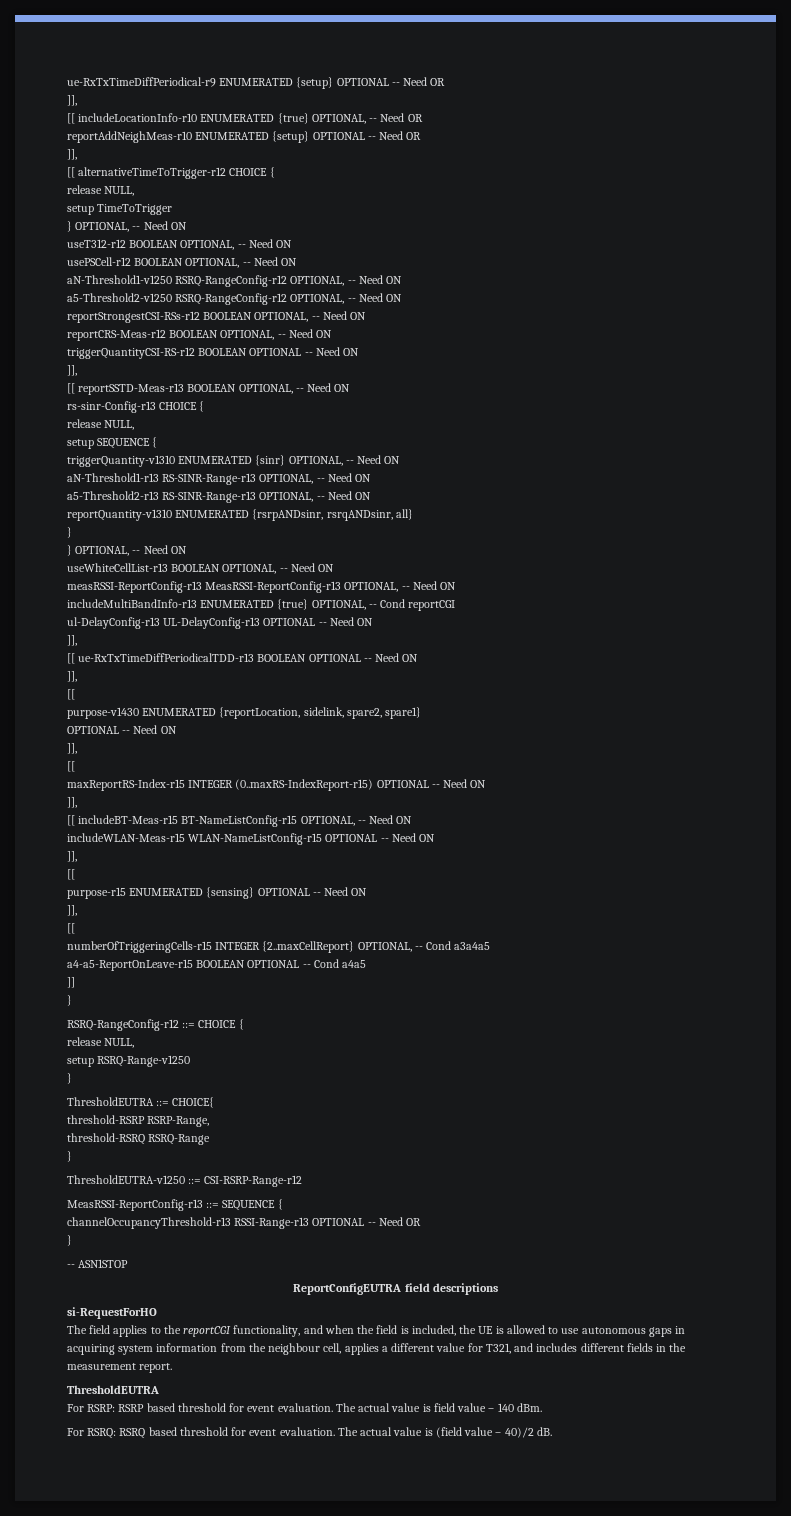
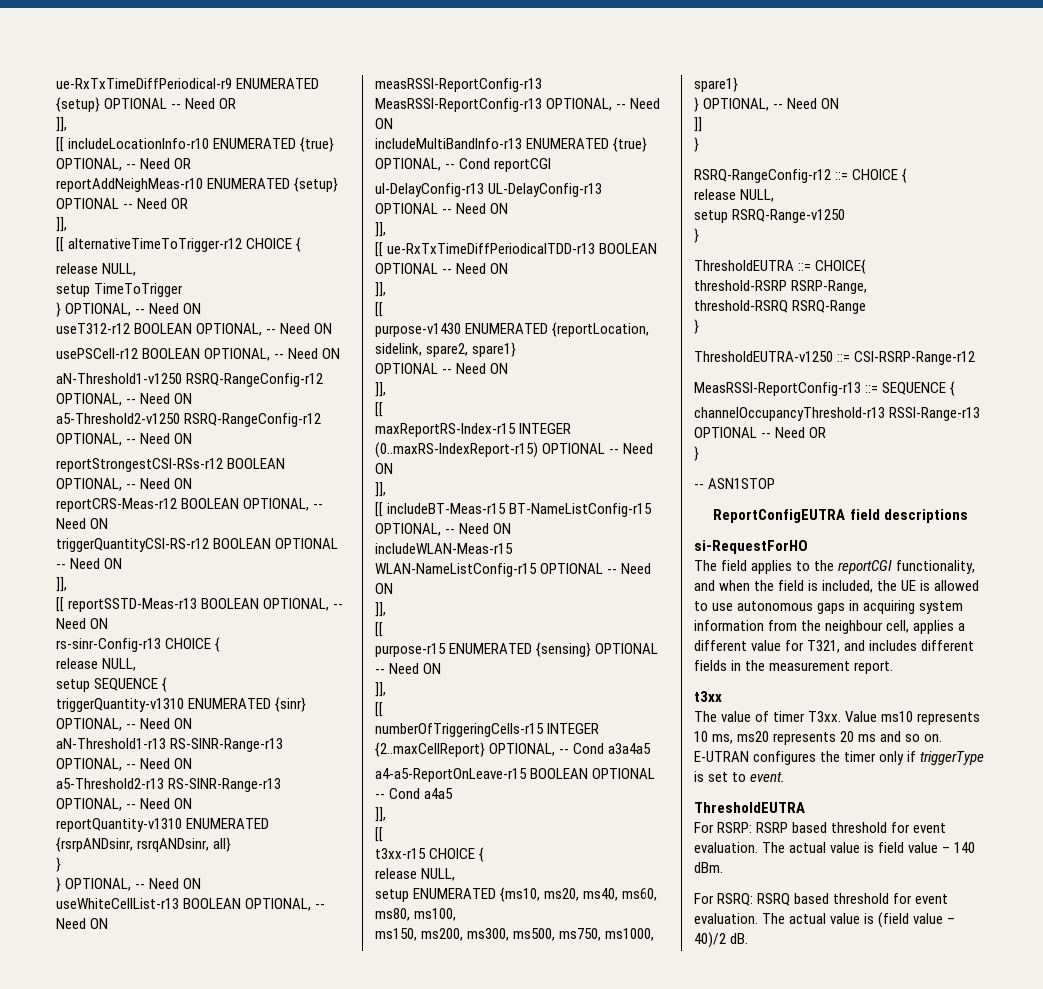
  a4-a5-ReportOnLeave-r15 BOOLEAN OPTIONAL -- Cond a4a5
+ ]],
+ [[
+ t3xx-r15 CHOICE {
+ release NULL,
+ setup ENUMERATED {ms10, ms20, ms40, ms60, ms80, ms100,
+ ms150, ms200, ms300, ms500, ms750, ms1000, spare1}
+ } OPTIONAL, -- Need ON
+ t3xx
+ The value of timer T3xx. Value ms10 represents 10 ms, ms20 represents 20 ms and so on. E-UTRAN configures the timer only if triggerType is set to event.

